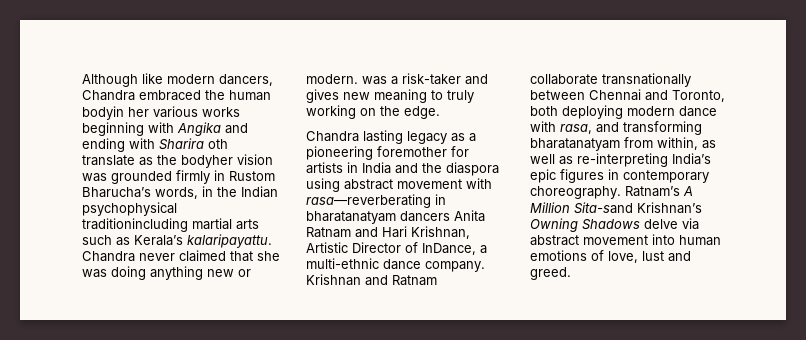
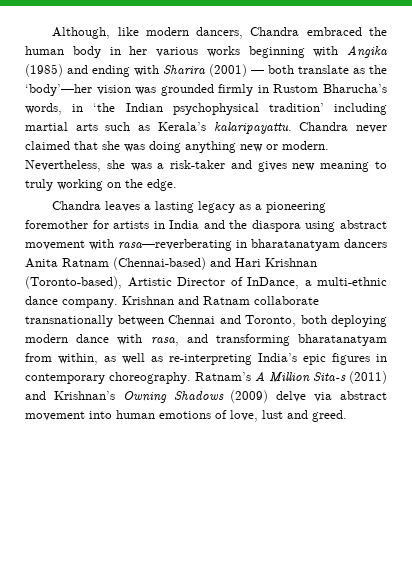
- Although like modern dancers, Chandra embraced the human bodyin her various works beginning with Angika and ending with Sharira oth translate as the bodyher vision was grounded firmly in Rustom Bharucha’s words, in the Indian psychophysical traditionincluding martial arts such as Kerala’s kalaripayattu.
+ Although, like modern dancers, Chandra embraced the human body in her various works beginning with Angika (1985) and ending with Sharira (2001) — both translate as the ‘body’—her vision was grounded firmly in Rustom Bharucha’s words, in ‘the Indian psychophysical tradition’ including martial arts such as Kerala’s kalaripayattu.
- Chandra never claimed that she was doing anything new or modern. was a risk-taker and gives new meaning to truly working on the edge.
+ Chandra never claimed that she was doing anything new or modern. Nevertheless, she was a risk-taker and gives new meaning to truly working on the edge.
- Chandra lasting legacy as a pioneering foremother for artists in India and the diaspora using abstract movement with rasa—reverberating in bharatanatyam dancers Anita Ratnam and Hari Krishnan, Artistic Director of InDance, a multi-ethnic dance company.
+ Chandra leaves a lasting legacy as a pioneering foremother for artists in India and the diaspora using abstract movement with rasa—reverberating in bharatanatyam dancers Anita Ratnam (Chennai-based) and Hari Krishnan (Toronto-based), Artistic Director of InDance, a multi-ethnic dance company.
- Ratnam’s A Million Sita-sand Krishnan’s Owning Shadows delve via abstract movement into human emotions of love, lust and greed.
+ Ratnam’s A Million Sita-s (2011) and Krishnan’s Owning Shadows (2009) delve via abstract movement into human emotions of love, lust and greed.

